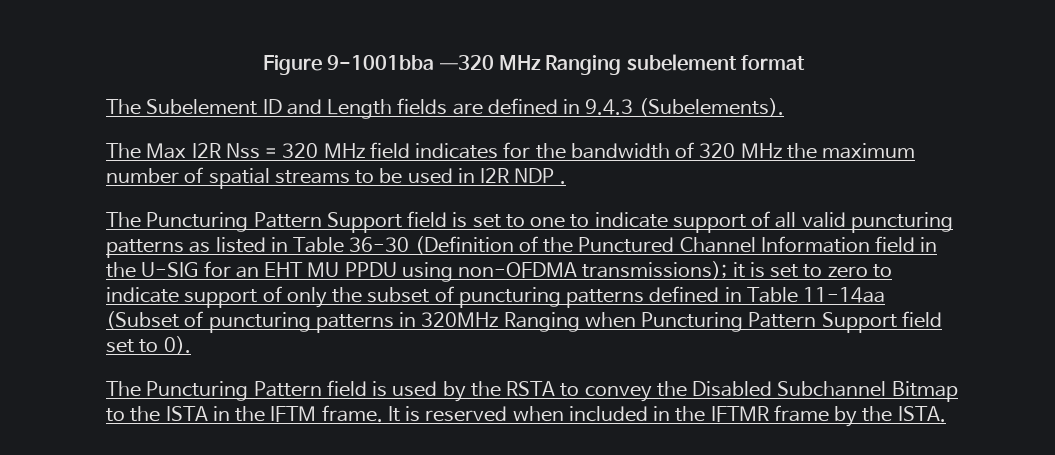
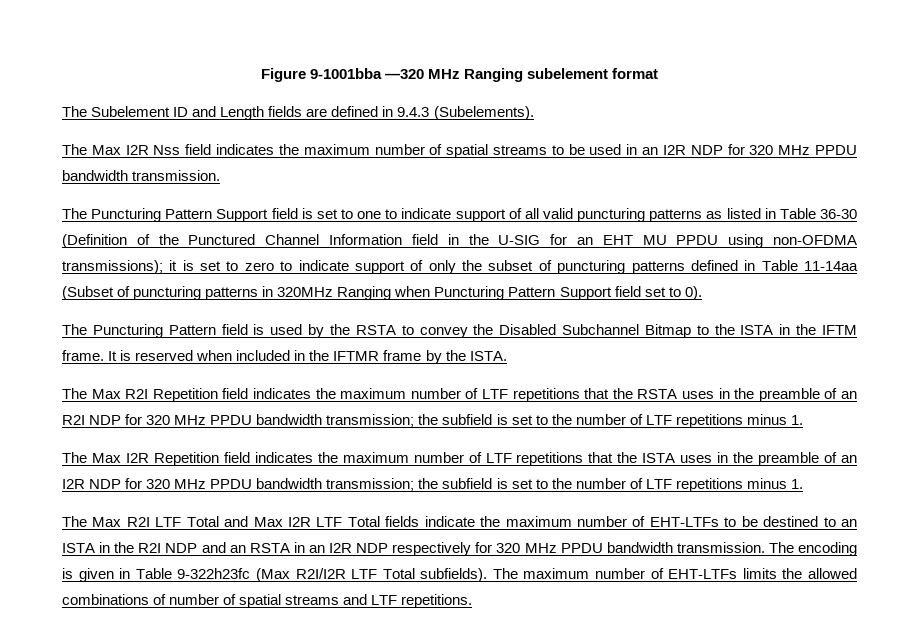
- The Max I2R Nss = 320 MHz field indicates for the bandwidth of 320 MHz the maximum number of spatial streams to be used in I2R NDP .
+ The Max I2R Nss field indicates the maximum number of spatial streams to be used in an I2R NDP for 320 MHz PPDU bandwidth transmission.
+ The Max R2I Repetition field indicates the maximum number of LTF repetitions that the RSTA uses in the preamble of an R2I NDP for 320 MHz PPDU bandwidth transmission; the subfield is set to the number of LTF repetitions minus 1.
+ The Max I2R Repetition field indicates the maximum number of LTF repetitions that the ISTA uses in the preamble of an I2R NDP for 320 MHz PPDU bandwidth transmission; the subfield is set to the number of LTF repetitions minus 1.
+ The Max R2I LTF Total and Max I2R LTF Total fields indicate the maximum number of EHT-LTFs to be destined to an ISTA in the R2I NDP and an RSTA in an I2R NDP respectively for 320 MHz PPDU bandwidth transmission. The encoding is given in Table 9-322h23fc (Max R2I/I2R LTF Total subfields). The maximum number of EHT-LTFs limits the allowed combinations of number of spatial streams and LTF repetitions.

